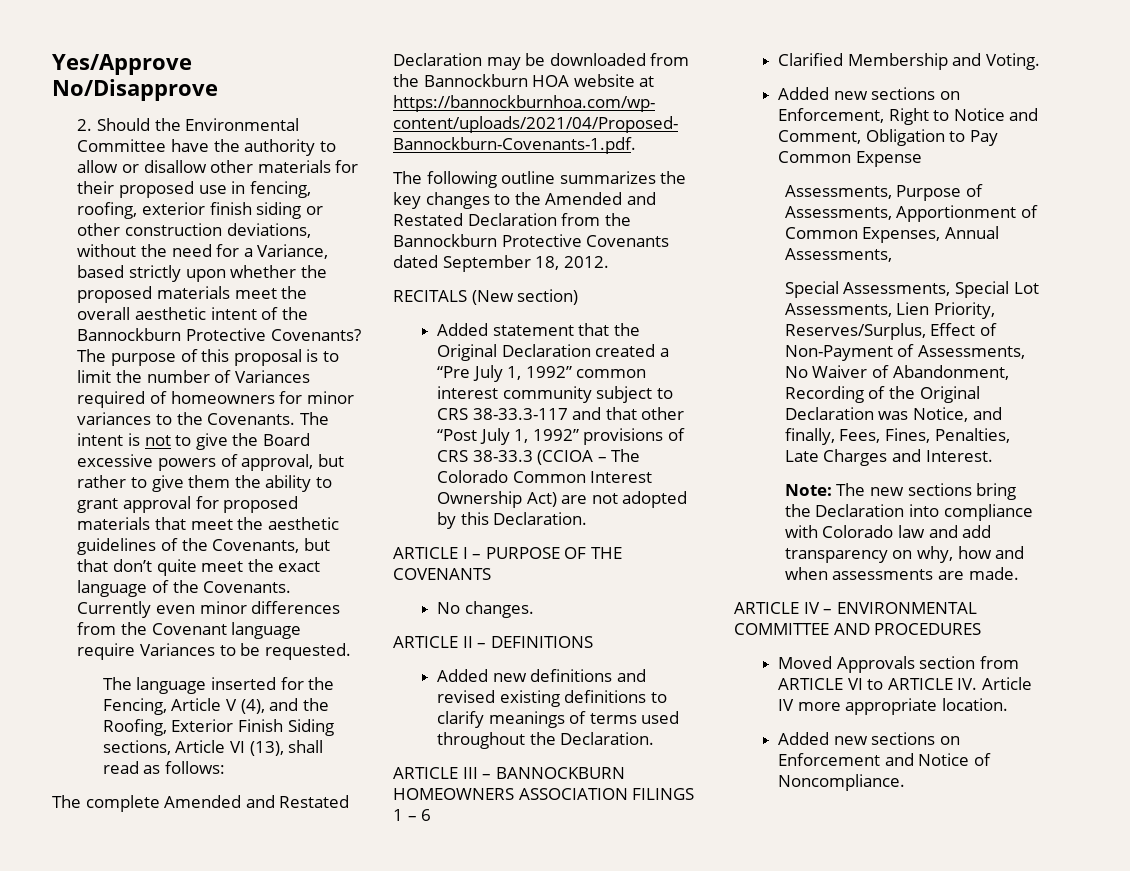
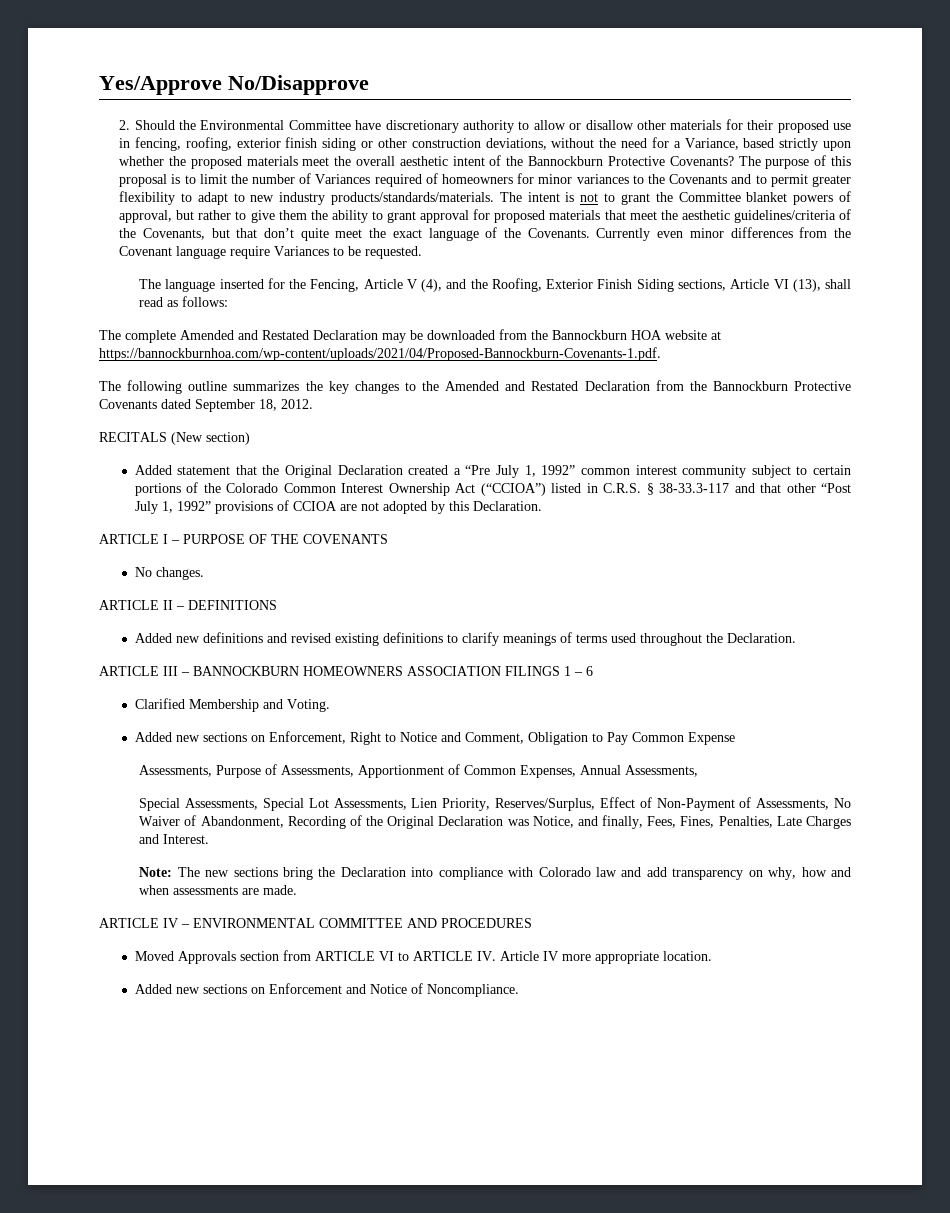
- 2. Should the Environmental Committee have the authority to allow or disallow other materials for their proposed use in fencing, roofing, exterior finish siding or other construction deviations, without the need for a Variance, based strictly upon whether the proposed materials meet the overall aesthetic intent of the Bannockburn Protective Covenants?
+ 2. Should the Environmental Committee have discretionary authority to allow or disallow other materials for their proposed use in fencing, roofing, exterior finish siding or other construction deviations, without the need for a Variance, based strictly upon whether the proposed materials meet the overall aesthetic intent of the Bannockburn Protective Covenants?
- The purpose of this proposal is to limit the number of Variances required of homeowners for minor variances to the Covenants.
+ The purpose of this proposal is to limit the number of Variances required of homeowners for minor variances to the Covenants and to permit greater flexibility to adapt to new industry products/standards/materials.
- The intent is not to give the Board excessive powers of approval, but rather to give them the ability to grant approval for proposed materials that meet the aesthetic guidelines of the Covenants, but that don’t quite meet the exact language of the Covenants.
+ The intent is not to grant the Committee blanket powers of approval, but rather to give them the ability to grant approval for proposed materials that meet the aesthetic guidelines/criteria of the Covenants, but that don’t quite meet the exact language of the Covenants.
- Added statement that the Original Declaration created a “Pre July 1, 1992” common interest community subject to CRS 38-33.3-117 and that other “Post July 1, 1992” provisions of CRS 38-33.3 (CCIOA – The Colorado Common Interest Ownership Act) are not adopted by this Declaration.
+ Added statement that the Original Declaration created a “Pre July 1, 1992” common interest community subject to certain portions of the Colorado Common Interest Ownership Act (“CCIOA”) listed in C.R.S. § 38-33.3-117 and that other “Post July 1, 1992” provisions of CCIOA are not adopted by this Declaration.

